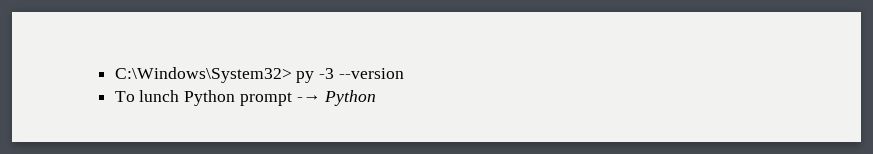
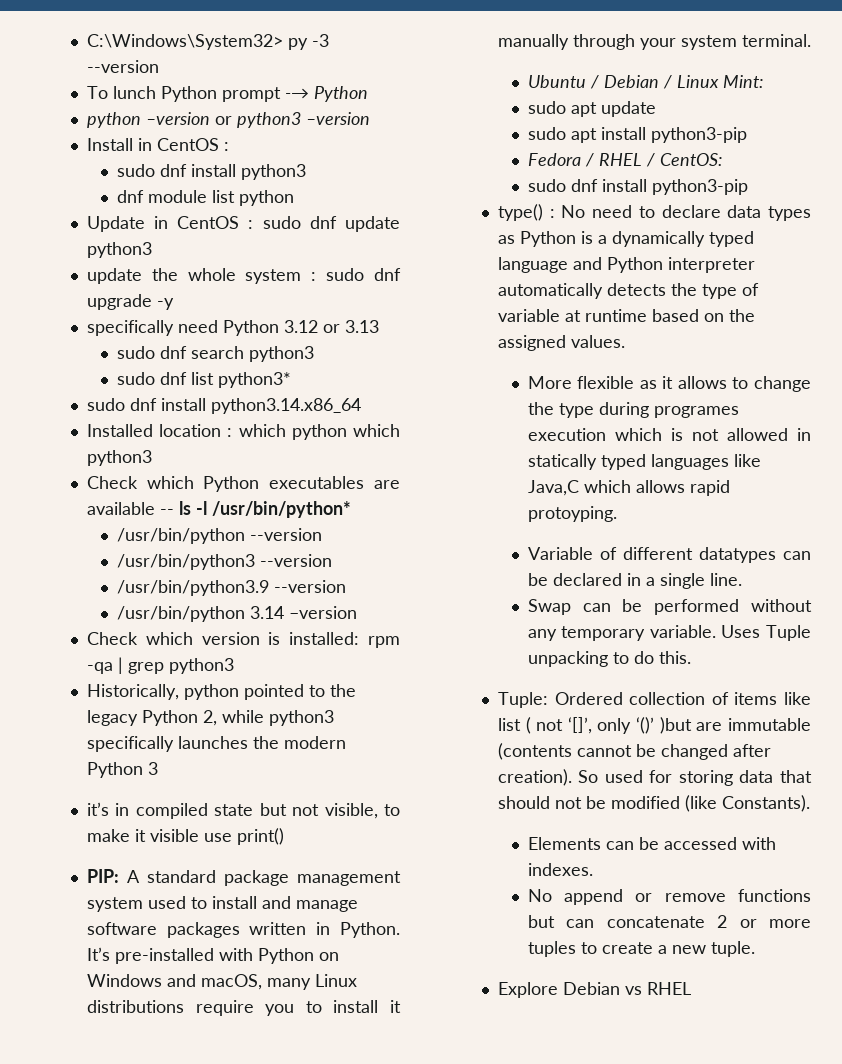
+ python –version or python3 –version
+ Install in CentOS :
+ sudo dnf install python3
+ dnf module list python
+ Update in CentOS : sudo dnf update python3
+ update the whole system : sudo dnf upgrade -y
+ specifically need Python 3.12 or 3.13
+ sudo dnf search python3
+ sudo dnf list python3*
+ sudo dnf install python3.14.x86_64
+ Installed location : which python which python3
+ Check which Python executables are available -- ls -l /usr/bin/python*
+ /usr/bin/python --version
+ /usr/bin/python3 --version
+ /usr/bin/python3.9 --version
+ /usr/bin/python 3.14 –version
+ Check which version is installed: rpm -qa | grep python3
+ Historically, python pointed to the legacy Python 2, while python3 specifically launches the modern Python 3
+ it’s in compiled state but not visible, to make it visible use print()
+ PIP: A standard package management system used to install and manage software packages written in Python. It’s pre-installed with Python on Windows and macOS, many Linux distributions require you to install it manually through your system terminal.
+ Ubuntu / Debian / Linux Mint:
+ sudo apt update
+ sudo apt install python3-pip
+ Fedora / RHEL / CentOS:
+ sudo dnf install python3-pip
+ type() : No need to declare data types as Python is a dynamically typed language and Python interpreter automatically detects the type of variable at runtime based on the assigned values.
+ More flexible as it allows to change the type during programes execution which is not allowed in statically typed languages like Java,C which allows rapid protoyping.
+ Variable of different datatypes can be declared in a single line.
+ Swap can be performed without any temporary variable. Uses Tuple unpacking to do this.
+ Tuple: Ordered collection of items like list ( not ‘[]’, only ‘()’ )but are immutable (contents cannot be changed after creation). So used for storing data that should not be modified (like Constants).
+ Elements can be accessed with indexes.
+ No append or remove functions but can concatenate 2 or more tuples to create a new tuple.
+ Explore Debian vs RHEL

